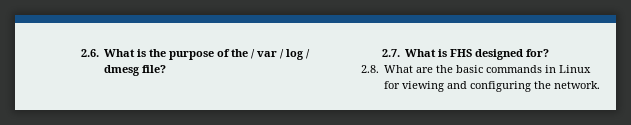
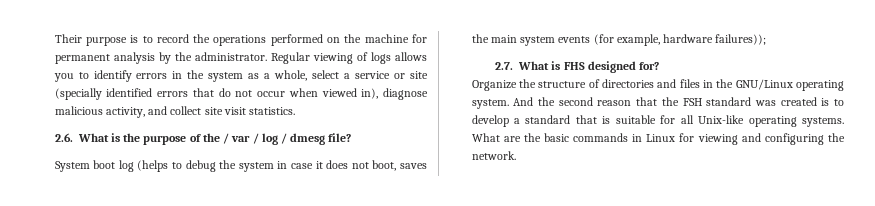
+ Their purpose is to record the operations performed on the machine for permanent analysis by the administrator. Regular viewing of logs allows you to identify errors in the system as a whole, select a service or site (specially identified errors that do not occur when viewed in), diagnose malicious activity, and collect site visit statistics.
+ System boot log (helps to debug the system in case it does not boot, saves the main system events (for example, hardware failures));
- 2.8. What are the basic commands in Linux for viewing and configuring the network.
+ Organize the structure of directories and files in the GNU/Linux operating system. And the second reason that the FSH standard was created is to develop a standard that is suitable for all Unix-like operating systems. What are the basic commands in Linux for viewing and configuring the network.

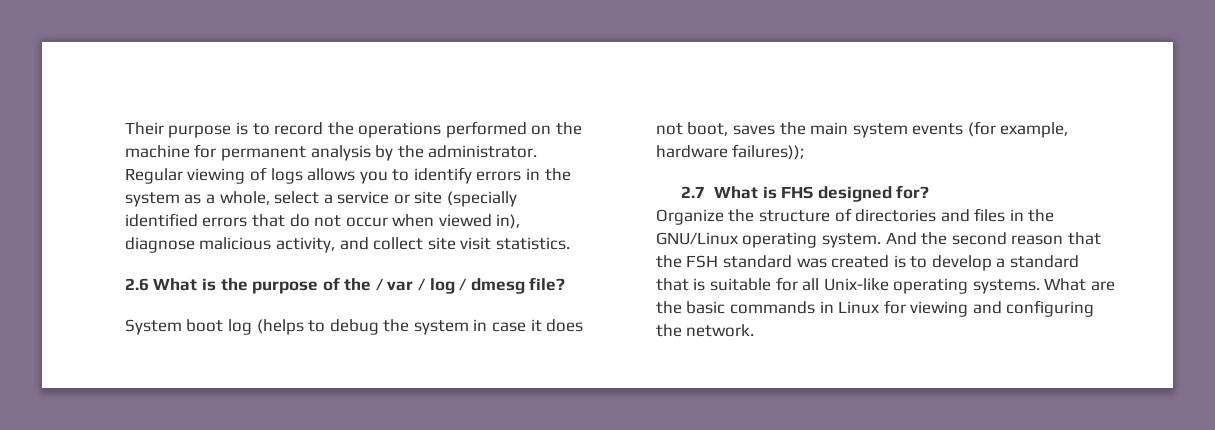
- 2.6. What is the purpose of the / var / log / dmesg file?
+ 2.6 What is the purpose of the / var / log / dmesg file?
- 2.7. What is FHS designed for?
+ 2.7 What is FHS designed for?

